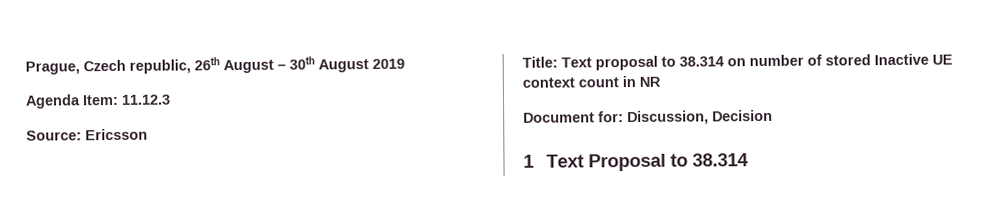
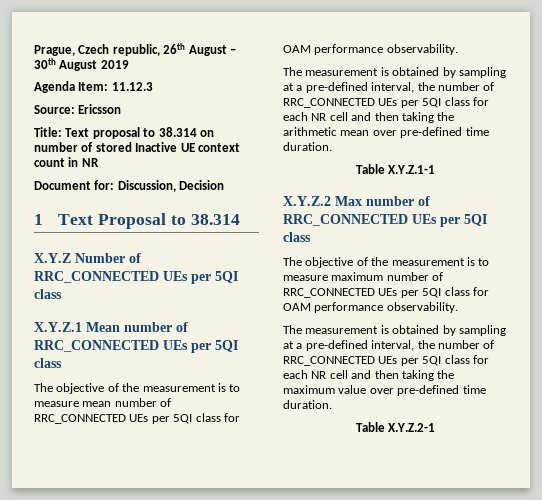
+ X.Y.Z Number of RRC_CONNECTED UEs per 5QI class
+ X.Y.Z.1 Mean number of RRC_CONNECTED UEs per 5QI class
+ The objective of the measurement is to measure mean number of RRC_CONNECTED UEs per 5QI class for OAM performance observability.
+ The measurement is obtained by sampling at a pre-defined interval, the number of RRC_CONNECTED UEs per 5QI class for each NR cell and then taking the arithmetic mean over pre-defined time duration.
+ Table X.Y.Z.1-1
+ X.Y.Z.2 Max number of RRC_CONNECTED UEs per 5QI class
+ The objective of the measurement is to measure maximum number of RRC_CONNECTED UEs per 5QI class for OAM performance observability.
+ The measurement is obtained by sampling at a pre-defined interval, the number of RRC_CONNECTED UEs per 5QI class for each NR cell and then taking the maximum value over pre-defined time duration.
+ Table X.Y.Z.2-1

